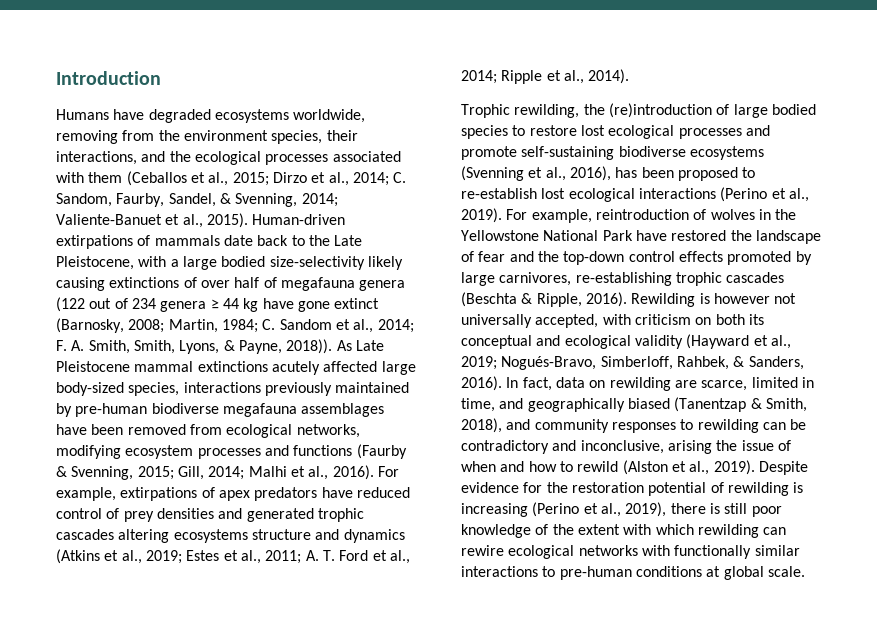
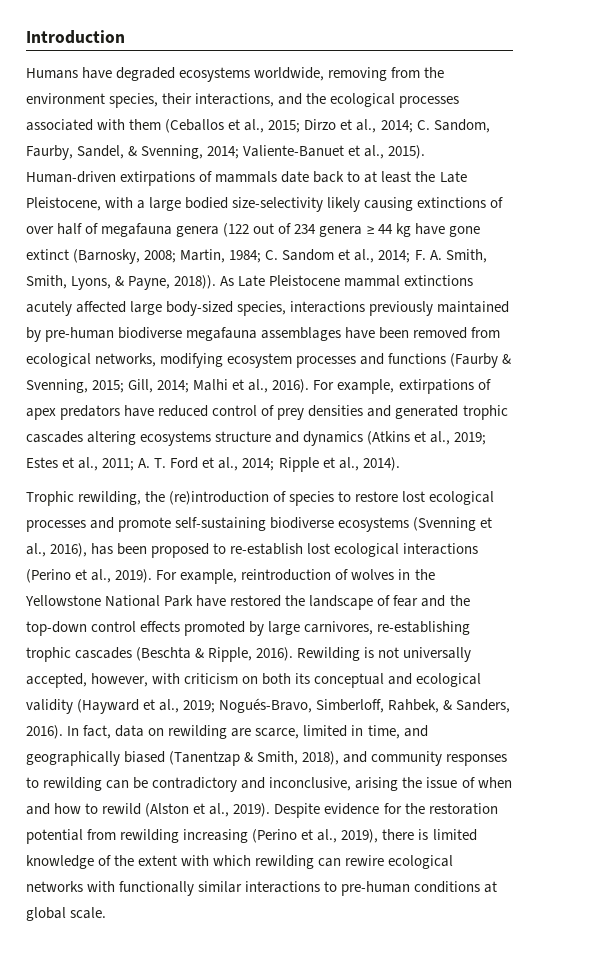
- Human-driven extirpations of mammals date back to the Late Pleistocene, with a large bodied size-selectivity likely causing extinctions of over half of megafauna genera (122 out of 234 genera ≥ 44 kg have gone extinct (Barnosky, 2008; Martin, 1984; C. Sandom et al., 2014; F. A. Smith, Smith, Lyons, & Payne, 2018)).
+ Human-driven extirpations of mammals date back to at least the Late Pleistocene, with a large bodied size-selectivity likely causing extinctions of over half of megafauna genera (122 out of 234 genera ≥ 44 kg have gone extinct (Barnosky, 2008; Martin, 1984; C. Sandom et al., 2014; F. A. Smith, Smith, Lyons, & Payne, 2018)).
- Trophic rewilding, the (re)introduction of large bodied species to restore lost ecological processes and promote self-sustaining biodiverse ecosystems (Svenning et al., 2016), has been proposed to re-establish lost ecological interactions (Perino et al., 2019).
+ Trophic rewilding, the (re)introduction of species to restore lost ecological processes and promote self-sustaining biodiverse ecosystems (Svenning et al., 2016), has been proposed to re-establish lost ecological interactions (Perino et al., 2019).
- Rewilding is however not universally accepted, with criticism on both its conceptual and ecological validity (Hayward et al., 2019; Nogués-Bravo, Simberloff, Rahbek, & Sanders, 2016).
+ Rewilding is not universally accepted, however, with criticism on both its conceptual and ecological validity (Hayward et al., 2019; Nogués-Bravo, Simberloff, Rahbek, & Sanders, 2016).
- Despite evidence for the restoration potential of rewilding is increasing (Perino et al., 2019), there is still poor knowledge of the extent with which rewilding can rewire ecological networks with functionally similar interactions to pre-human conditions at global scale.
+ Despite evidence for the restoration potential from rewilding increasing (Perino et al., 2019), there is limited knowledge of the extent with which rewilding can rewire ecological networks with functionally similar interactions to pre-human conditions at global scale.

